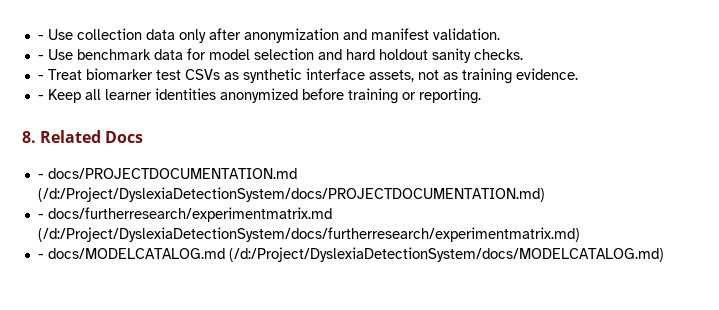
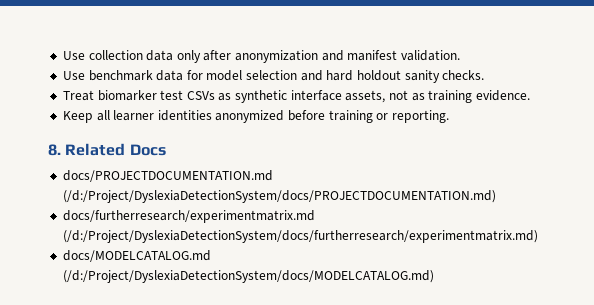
- - Use collection data only after anonymization and manifest validation.
+ Use collection data only after anonymization and manifest validation.
- - Use benchmark data for model selection and hard holdout sanity checks.
+ Use benchmark data for model selection and hard holdout sanity checks.
- - Treat biomarker test CSVs as synthetic interface assets, not as training evidence.
+ Treat biomarker test CSVs as synthetic interface assets, not as training evidence.
- - Keep all learner identities anonymized before training or reporting.
+ Keep all learner identities anonymized before training or reporting.
- - docs/PROJECTDOCUMENTATION.md (/d:/Project/DyslexiaDetectionSystem/docs/PROJECTDOCUMENTATION.md)
+ docs/PROJECTDOCUMENTATION.md (/d:/Project/DyslexiaDetectionSystem/docs/PROJECTDOCUMENTATION.md)
- - docs/furtherresearch/experimentmatrix.md (/d:/Project/DyslexiaDetectionSystem/docs/furtherresearch/experimentmatrix.md)
+ docs/furtherresearch/experimentmatrix.md (/d:/Project/DyslexiaDetectionSystem/docs/furtherresearch/experimentmatrix.md)
- - docs/MODELCATALOG.md (/d:/Project/DyslexiaDetectionSystem/docs/MODELCATALOG.md)
+ docs/MODELCATALOG.md (/d:/Project/DyslexiaDetectionSystem/docs/MODELCATALOG.md)

